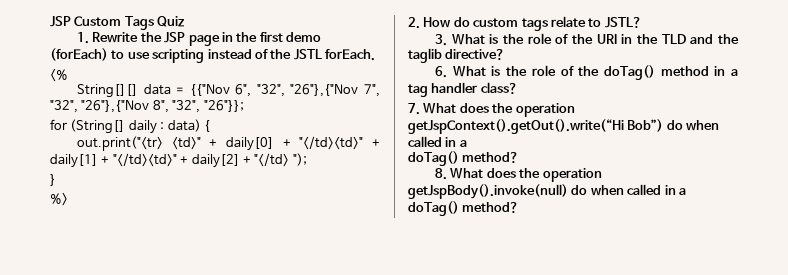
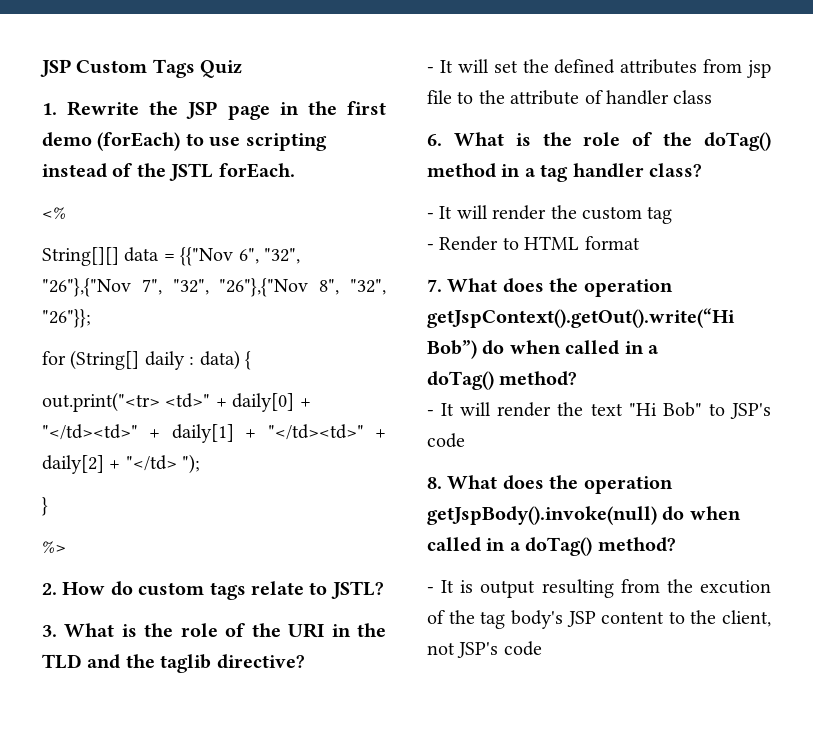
+ - It will set the defined attributes from jsp file to the attribute of handler class
+ - It will render the custom tag
+ - Render to HTML format
+ - It will render the text "Hi Bob" to JSP's code
+ - It is output resulting from the excution of the tag body's JSP content to the client, not JSP's code

